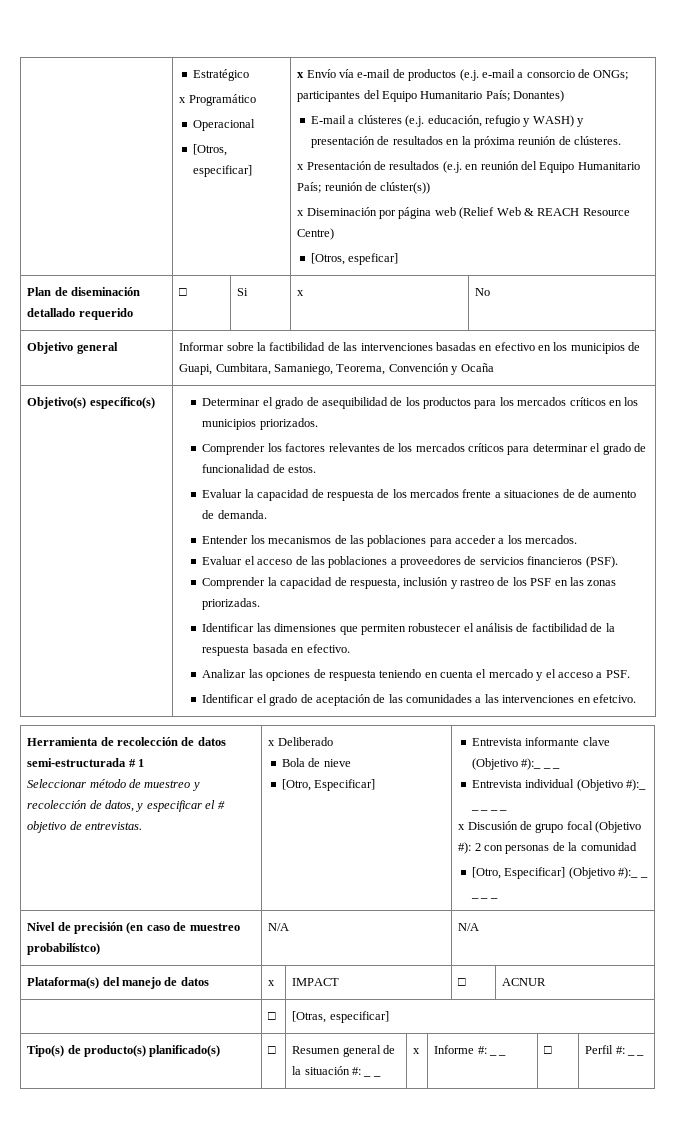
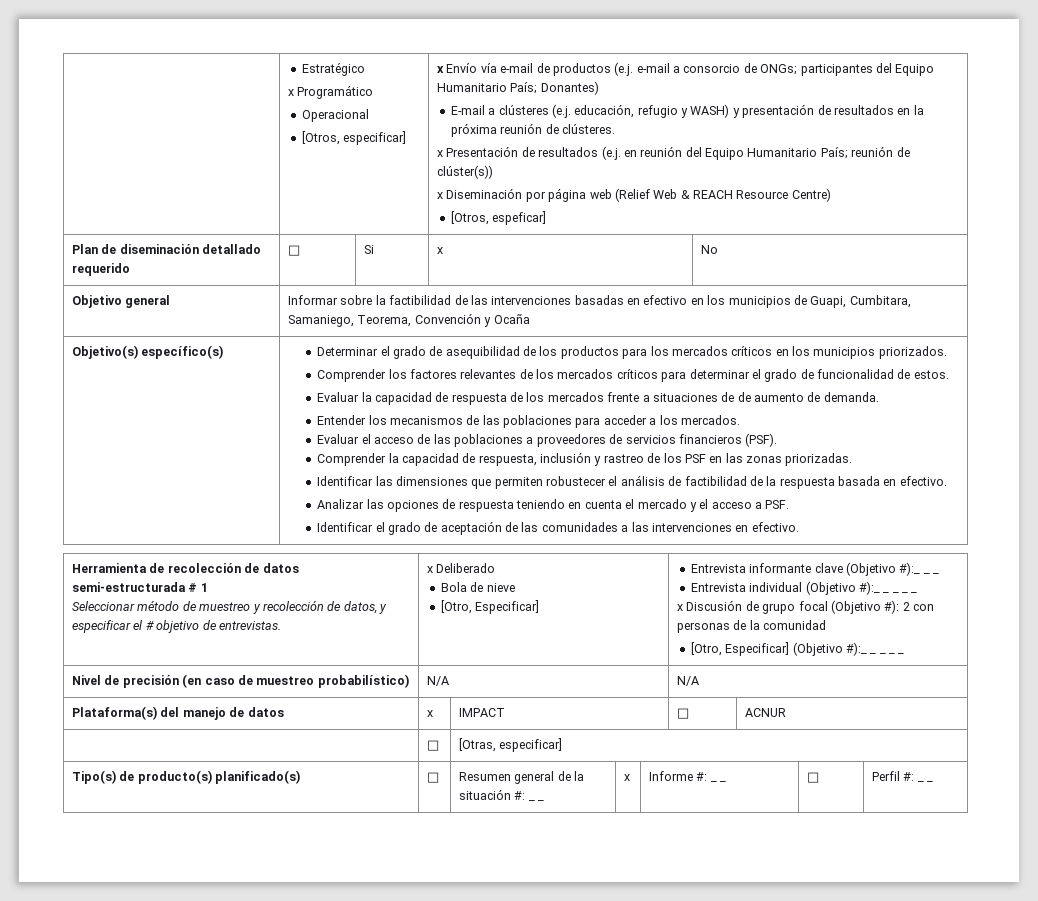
- Identificar el grado de aceptación de las comunidades a las intervenciones en efetcivo.
+ Identificar el grado de aceptación de las comunidades a las intervenciones en efectivo.
- Nivel de precisión (en caso de muestreo probabilístco) | N/A | N/A
+ Nivel de precisión (en caso de muestreo probabilístico) | N/A | N/A

